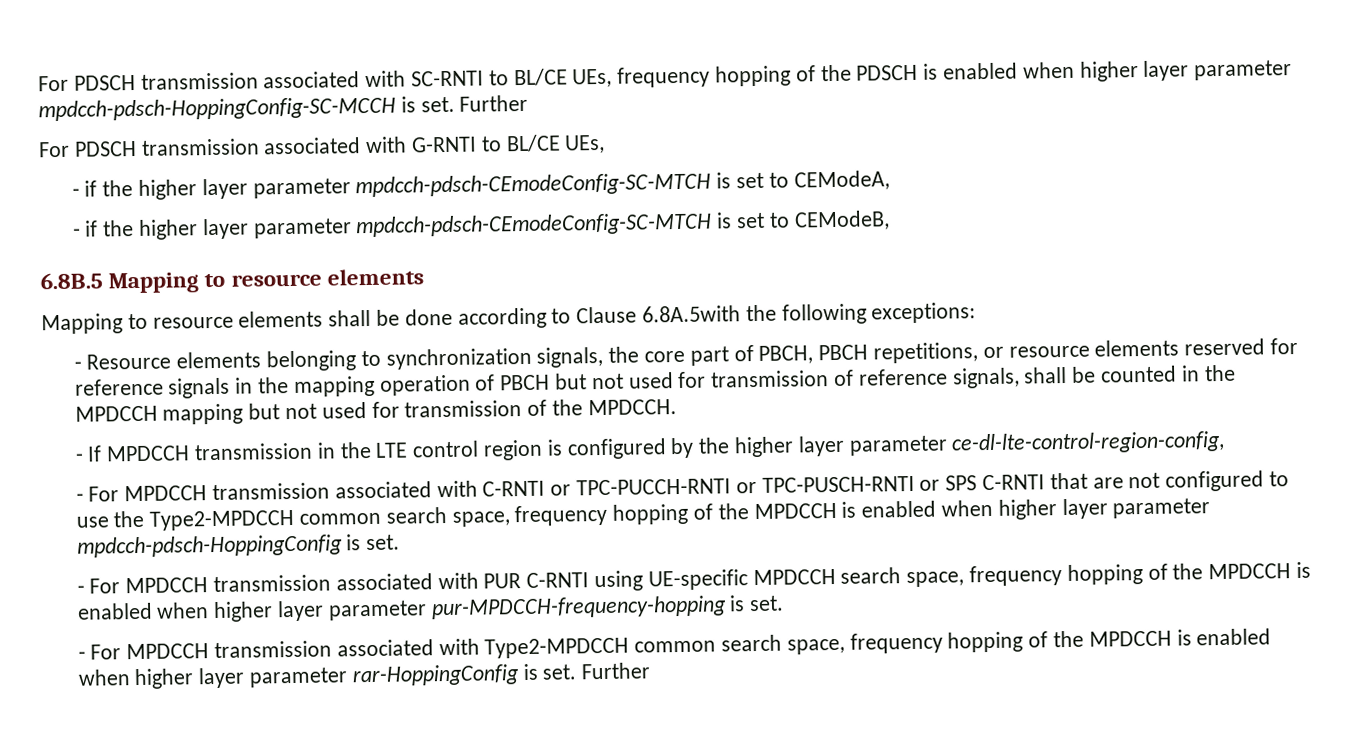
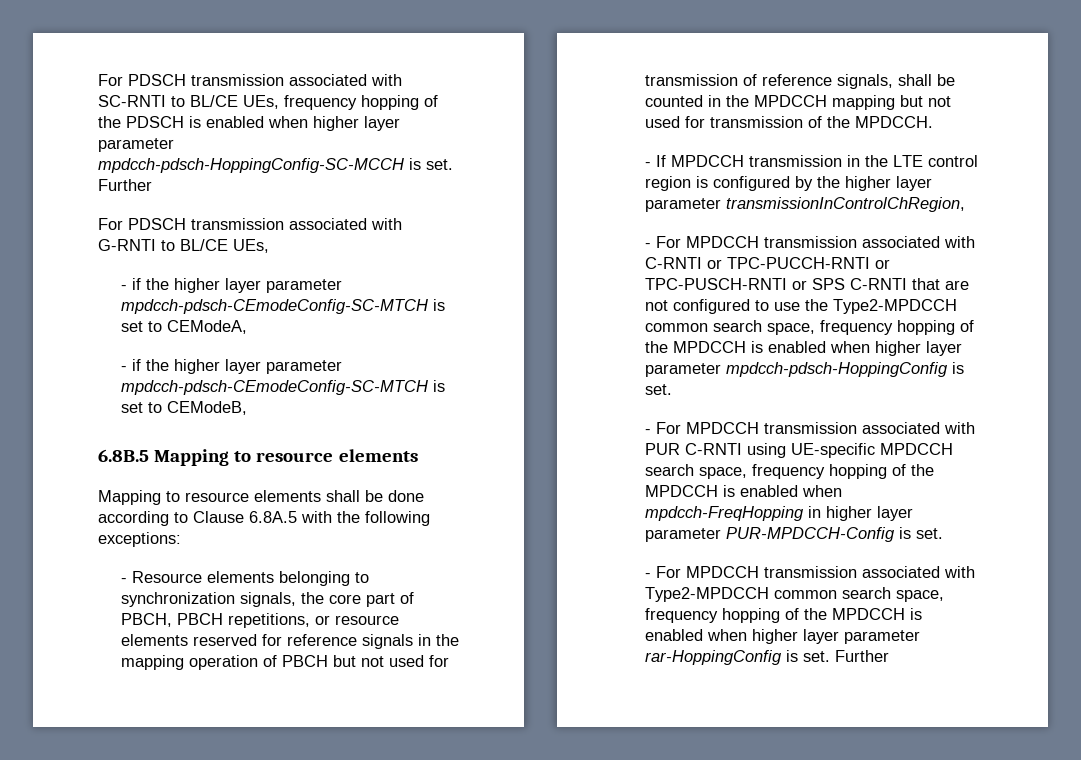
- Mapping to resource elements shall be done according to Clause 6.8A.5with the following exceptions:
+ Mapping to resource elements shall be done according to Clause 6.8A.5 with the following exceptions:
- - If MPDCCH transmission in the LTE control region is configured by the higher layer parameter ce-dl-lte-control-region-config,
+ - If MPDCCH transmission in the LTE control region is configured by the higher layer parameter transmissionInControlChRegion,
- - For MPDCCH transmission associated with PUR C-RNTI using UE-specific MPDCCH search space, frequency hopping of the MPDCCH is enabled when higher layer parameter pur-MPDCCH-frequency-hopping is set.
+ - For MPDCCH transmission associated with PUR C-RNTI using UE-specific MPDCCH search space, frequency hopping of the MPDCCH is enabled when mpdcch-FreqHopping in higher layer parameter PUR-MPDCCH-Config is set.

